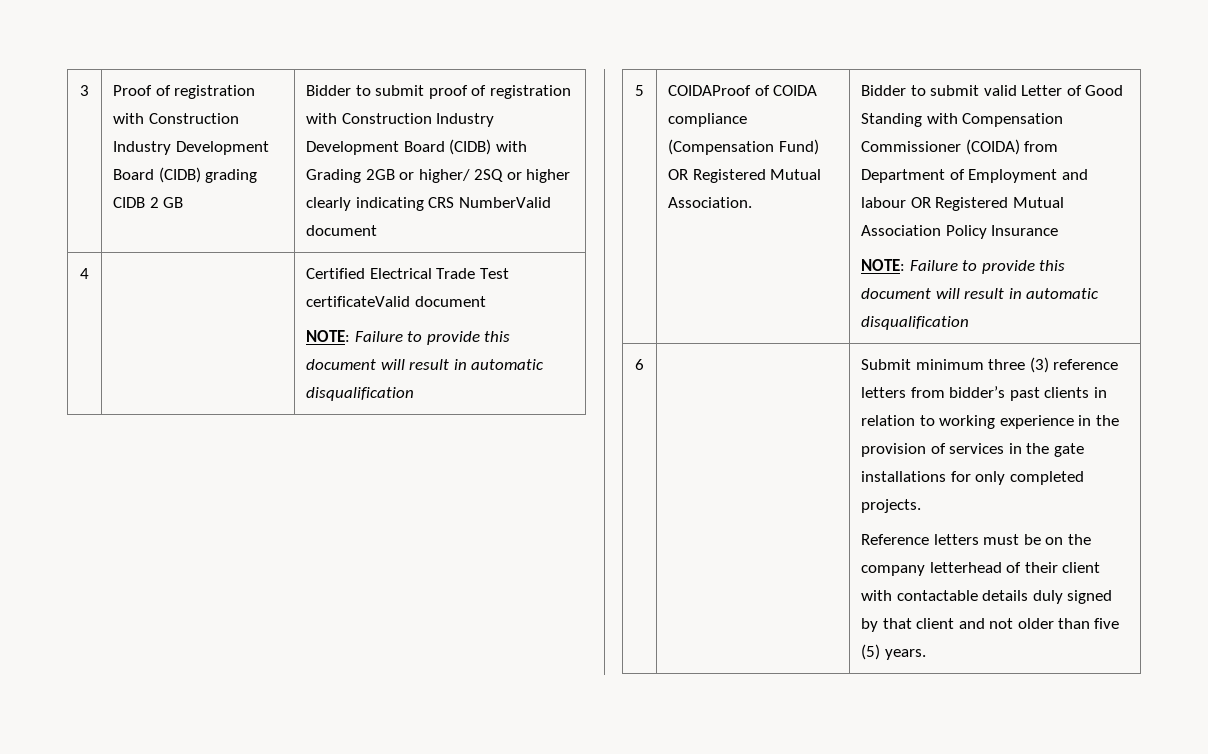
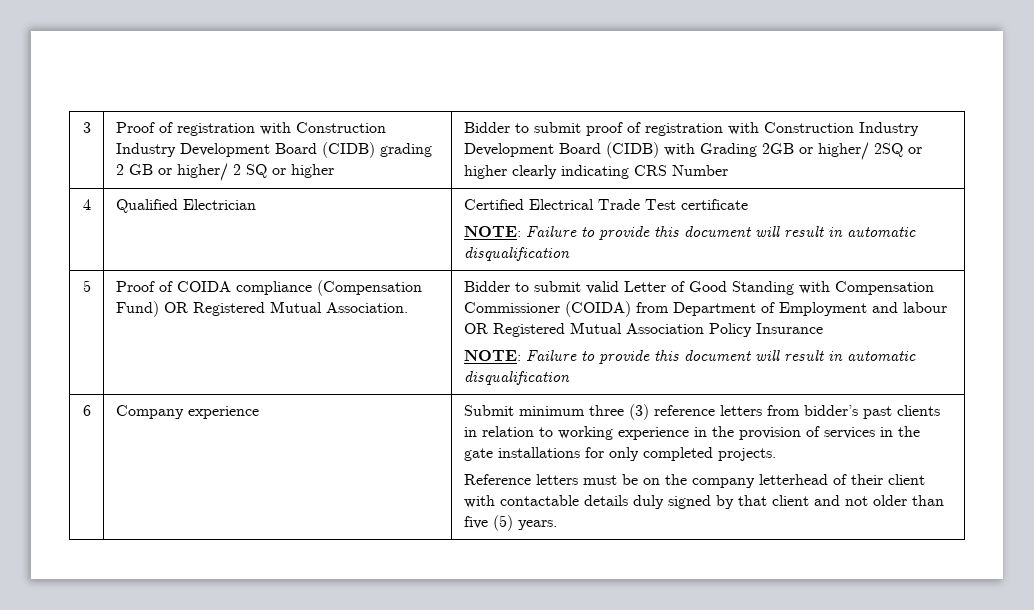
- Proof of registration with Construction Industry Development Board (CIDB) grading CIDB 2 GB
+ Proof of registration with Construction Industry Development Board (CIDB) grading 2 GB or higher/ 2 SQ or higher
- Bidder to submit proof of registration with Construction Industry Development Board (CIDB) with Grading 2GB or higher/ 2SQ or higher clearly indicating CRS NumberValid document
+ Bidder to submit proof of registration with Construction Industry Development Board (CIDB) with Grading 2GB or higher/ 2SQ or higher clearly indicating CRS Number
- 4 | | Certified Electrical Trade Test certificateValid document
+ 4 | Qualified Electrician | Certified Electrical Trade Test certificate
- COIDAProof of COIDA compliance (Compensation Fund) OR Registered Mutual Association.
+ Proof of COIDA compliance (Compensation Fund) OR Registered Mutual Association.
+ Company experience

